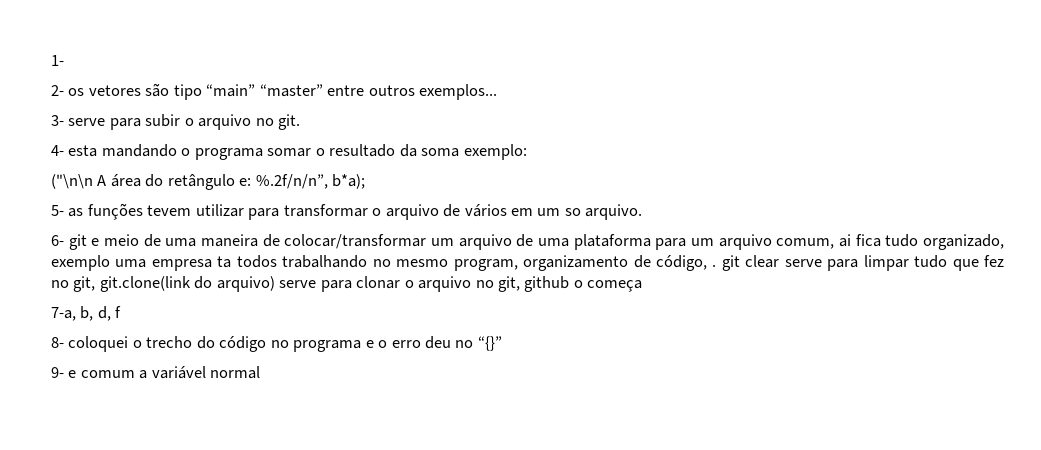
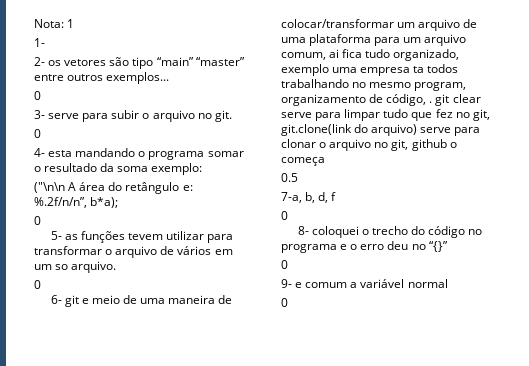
+ Nota: 1
  2- os vetores são tipo “main” “master” entre outros exemplos...
+ 0
  3- serve para subir o arquivo no git.
+ 0
  ("\n\n A área do retângulo e: %.2f/n/n”, b*a);
+ 0
  5- as funções tevem utilizar para transformar o arquivo de vários em um so arquivo.
+ 0
+ 0.5
  7-a, b, d, f
+ 0
  8- coloquei o trecho do código no programa e o erro deu no “{}”
+ 0
  9- e comum a variável normal
+ 0

